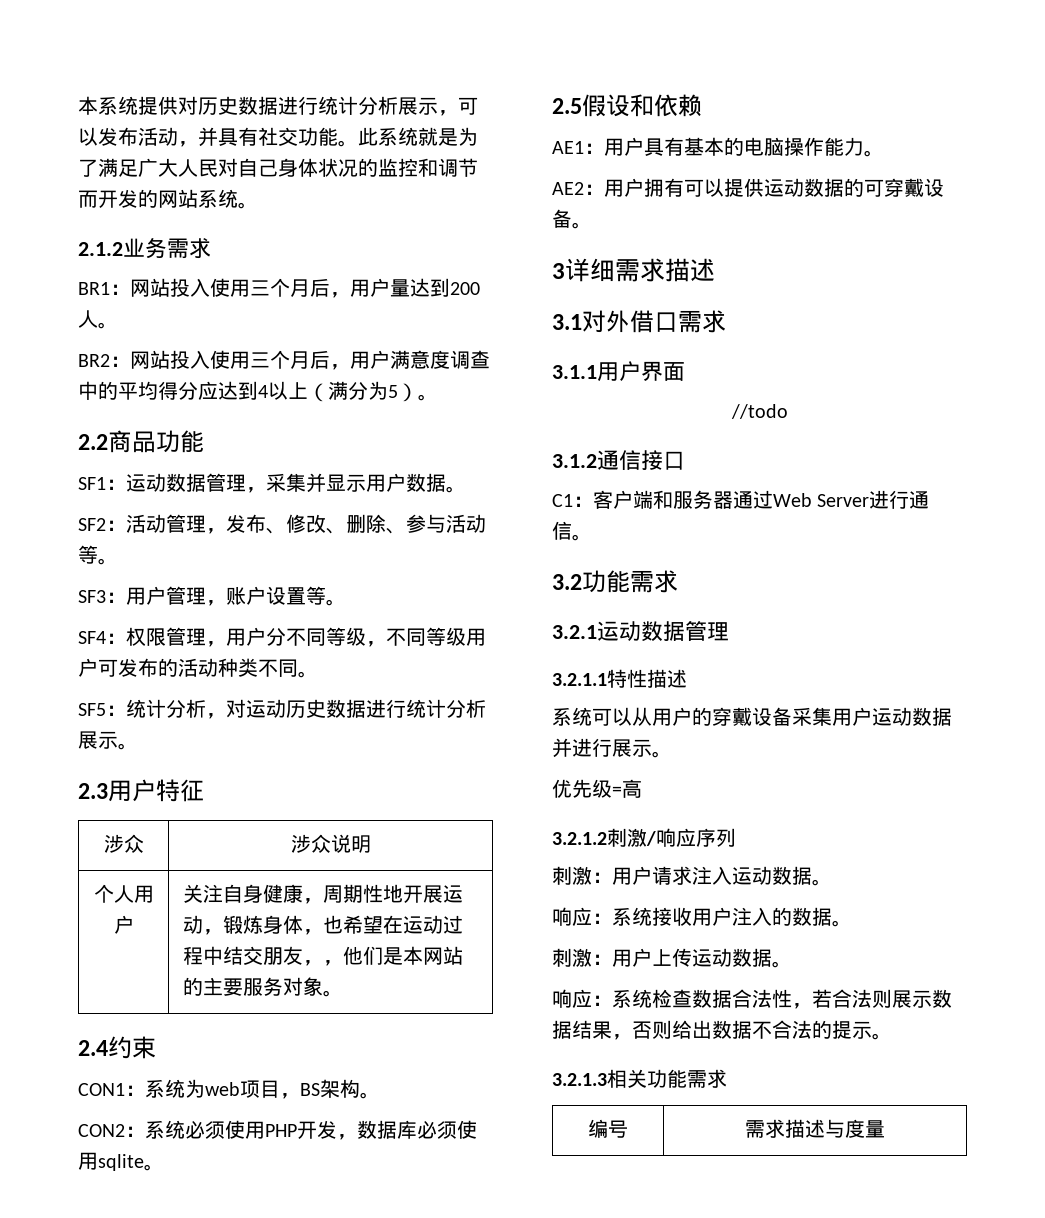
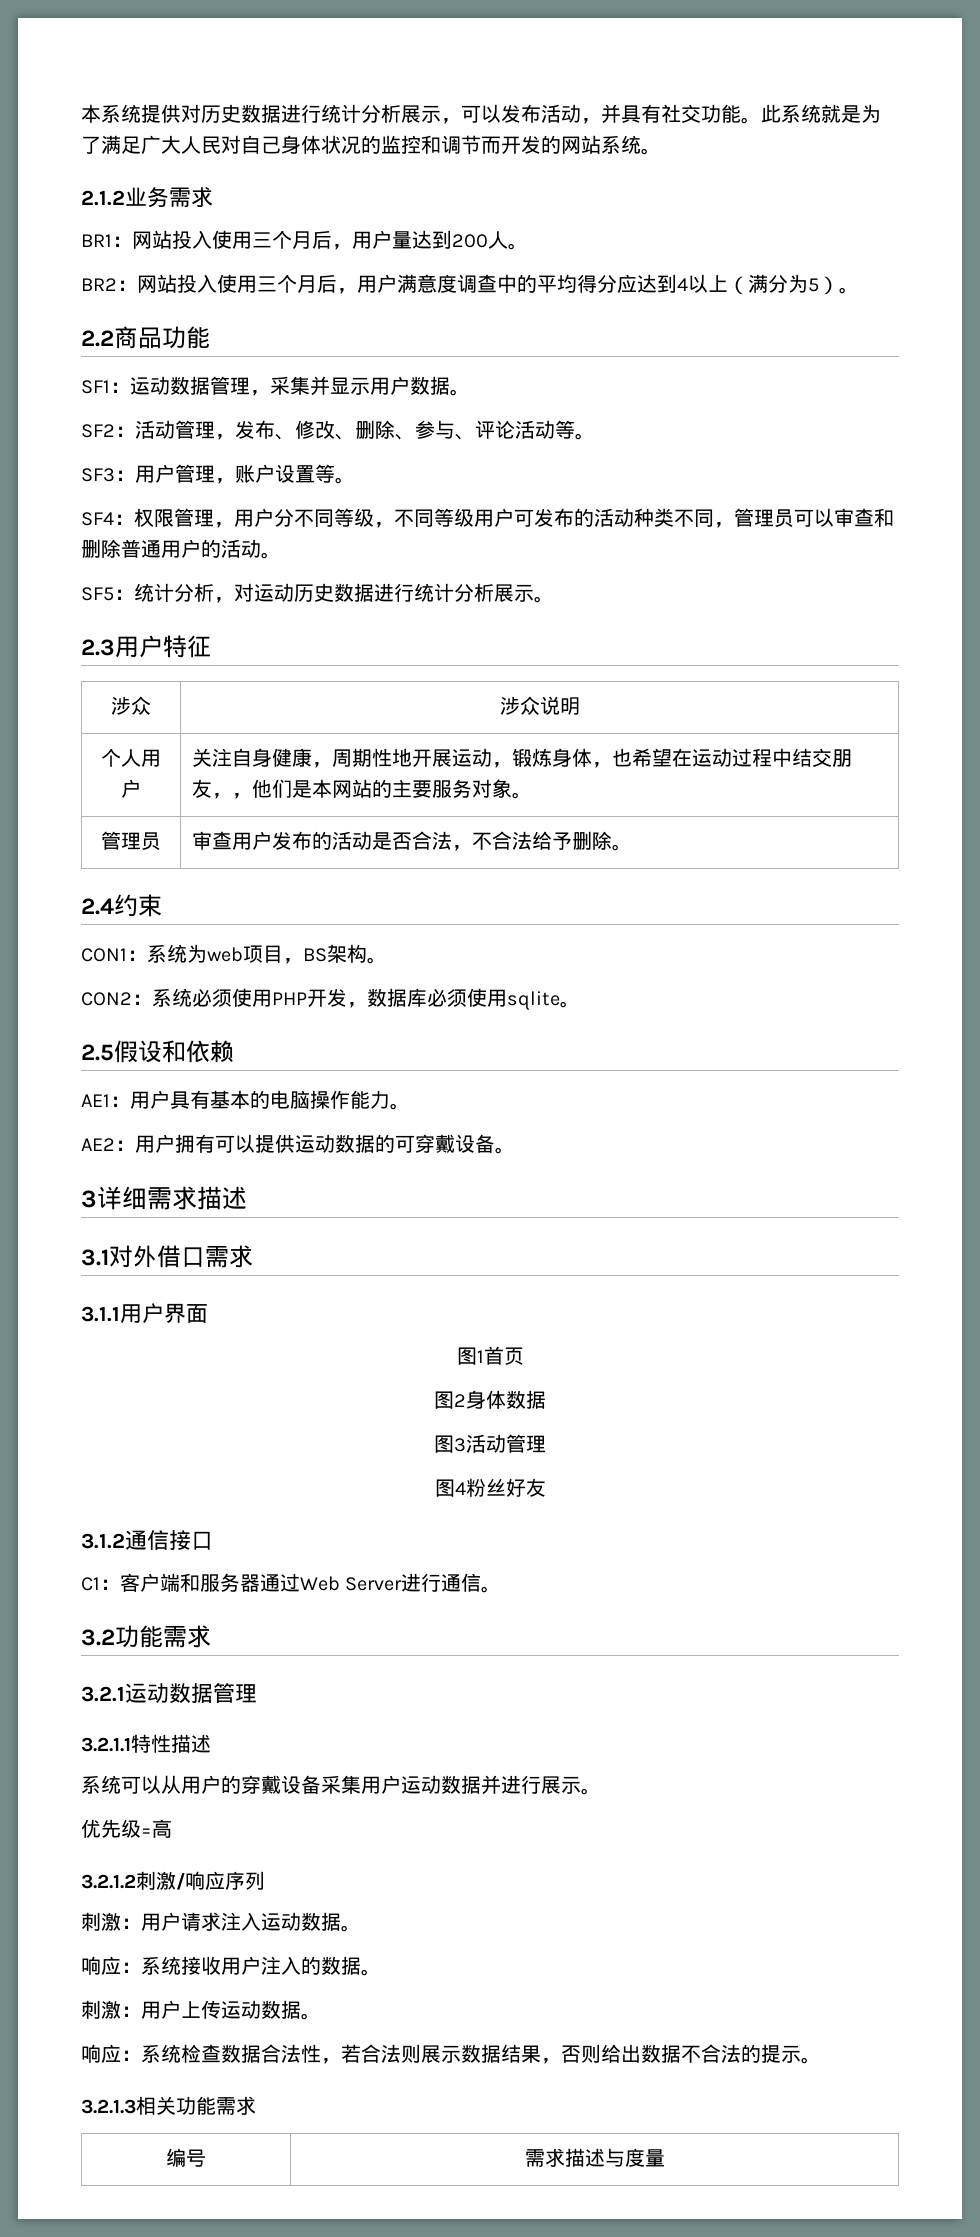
- SF2：活动管理，发布、修改、删除、参与活动等。
+ SF2：活动管理，发布、修改、删除、参与、评论活动等。
- SF4：权限管理，用户分不同等级，不同等级用户可发布的活动种类不同。
+ SF4：权限管理，用户分不同等级，不同等级用户可发布的活动种类不同，管理员可以审查和删除普通用户的活动。
+ 管理员 | 审查用户发布的活动是否合法，不合法给予删除。
- //todo
+ 图1首页
+ 图2身体数据
+ 图3活动管理
+ 图4粉丝好友

